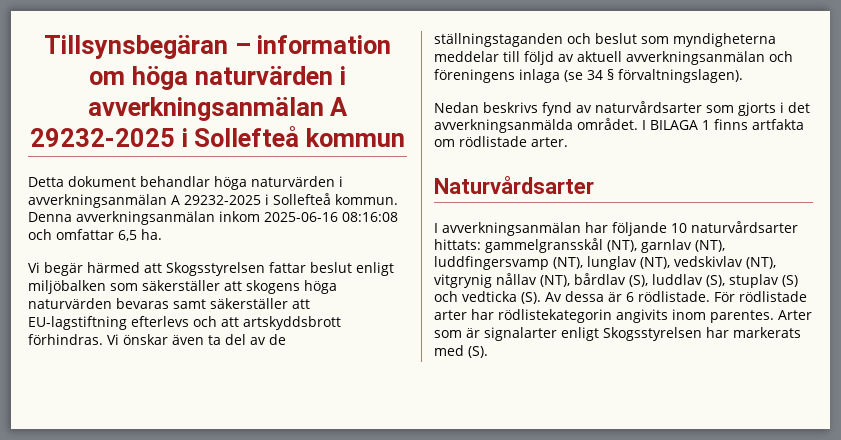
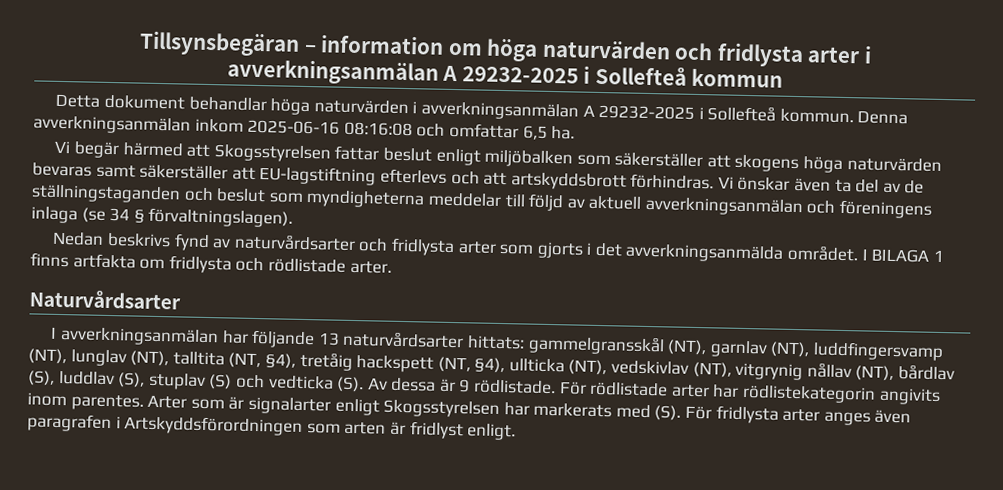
- Tillsynsbegäran – information om höga naturvärden i avverkningsanmälan A 29232-2025 i Sollefteå kommun
+ Tillsynsbegäran – information om höga naturvärden och fridlysta arter i avverkningsanmälan A 29232-2025 i Sollefteå kommun
- Nedan beskrivs fynd av naturvårdsarter som gjorts i det avverkningsanmälda området.
+ Nedan beskrivs fynd av naturvårdsarter och fridlysta arter som gjorts i det avverkningsanmälda området.
- I BILAGA 1 finns artfakta om rödlistade arter.
+ I BILAGA 1 finns artfakta om fridlysta och rödlistade arter.
- I avverkningsanmälan har följande 10 naturvårdsarter hittats: gammelgransskål (NT), garnlav (NT), luddfingersvamp (NT), lunglav (NT), vedskivlav (NT), vitgrynig nållav (NT), bårdlav (S), luddlav (S), stuplav (S) och vedticka (S). Av dessa är 6 rödlistade.
+ I avverkningsanmälan har följande 13 naturvårdsarter hittats: gammelgransskål (NT), garnlav (NT), luddfingersvamp (NT), lunglav (NT), talltita (NT, §4), tretåig hackspett (NT, §4), ullticka (NT), vedskivlav (NT), vitgrynig nållav (NT), bårdlav (S), luddlav (S), stuplav (S) och vedticka (S). Av dessa är 9 rödlistade.
- Arter som är signalarter enligt Skogsstyrelsen har markerats med (S).
+ Arter som är signalarter enligt Skogsstyrelsen har markerats med (S). För fridlysta arter anges även paragrafen i Artskyddsförordningen som arten är fridlyst enligt.

